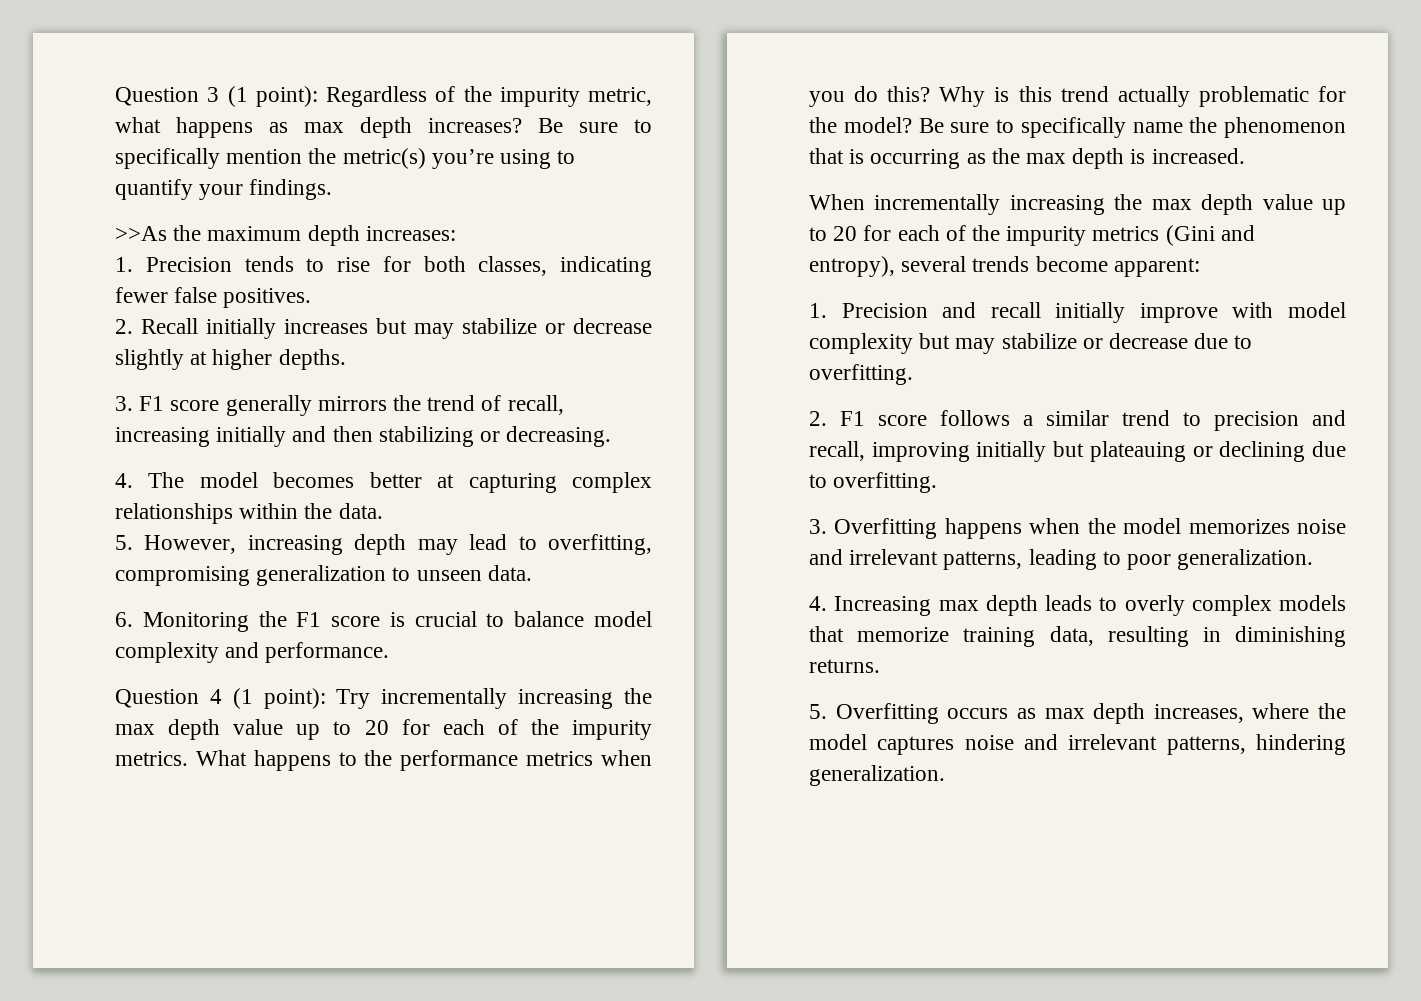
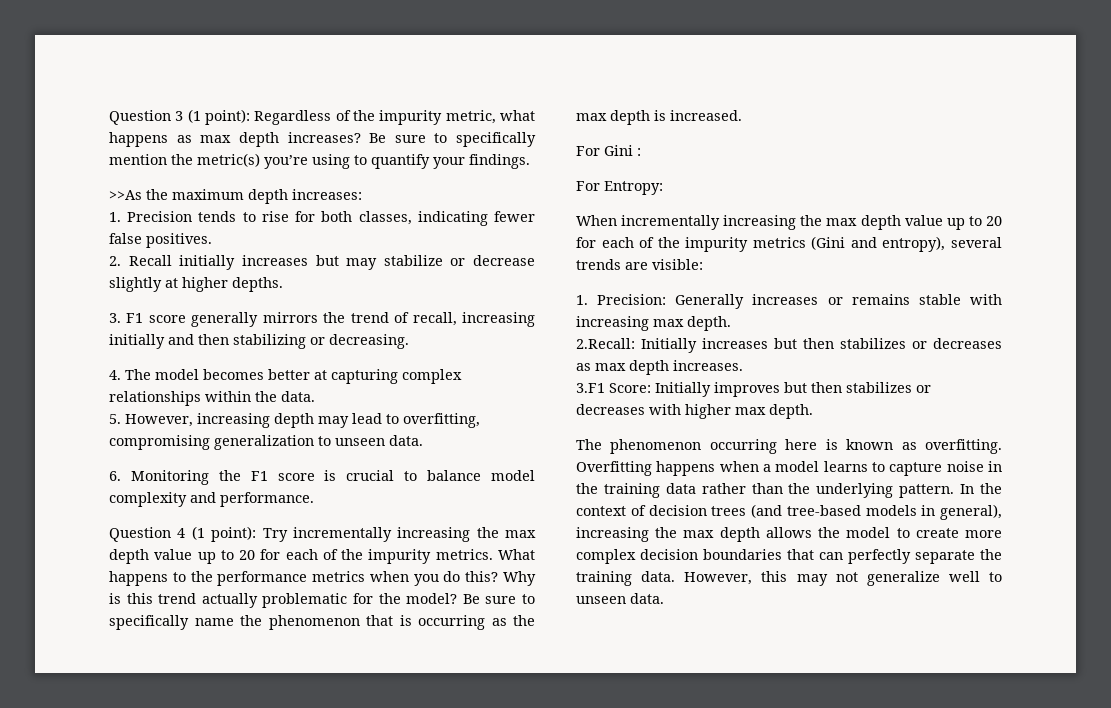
+ For Gini :
+ For Entropy:
- When incrementally increasing the max depth value up to 20 for each of the impurity metrics (Gini and entropy), several trends become apparent:
- 1. Precision and recall initially improve with model complexity but may stabilize or decrease due to overfitting.
- 2. F1 score follows a similar trend to precision and recall, improving initially but plateauing or declining due to overfitting.
- 3. Overfitting happens when the model memorizes noise and irrelevant patterns, leading to poor generalization.
- 4. Increasing max depth leads to overly complex models that memorize training data, resulting in diminishing returns.
- 5. Overfitting occurs as max depth increases, where the model captures noise and irrelevant patterns, hindering generalization.
+ When incrementally increasing the max depth value up to 20 for each of the impurity metrics (Gini and entropy), several trends are visible:
+ 1. Precision: Generally increases or remains stable with increasing max depth.
+ 2.Recall: Initially increases but then stabilizes or decreases as max depth increases.
+ 3.F1 Score: Initially improves but then stabilizes or decreases with higher max depth.
+ The phenomenon occurring here is known as overfitting. Overfitting happens when a model learns to capture noise in the training data rather than the underlying pattern. In the context of decision trees (and tree-based models in general), increasing the max depth allows the model to create more complex decision boundaries that can perfectly separate the training data. However, this may not generalize well to unseen data.

